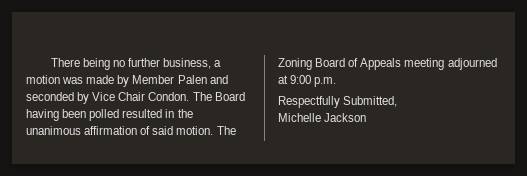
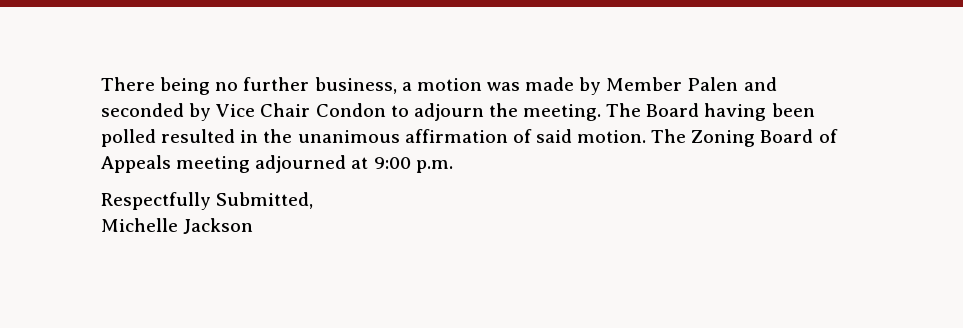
- There being no further business, a motion was made by Member Palen and seconded by Vice Chair Condon.
+ There being no further business, a motion was made by Member Palen and seconded by Vice Chair Condon to adjourn the meeting.

